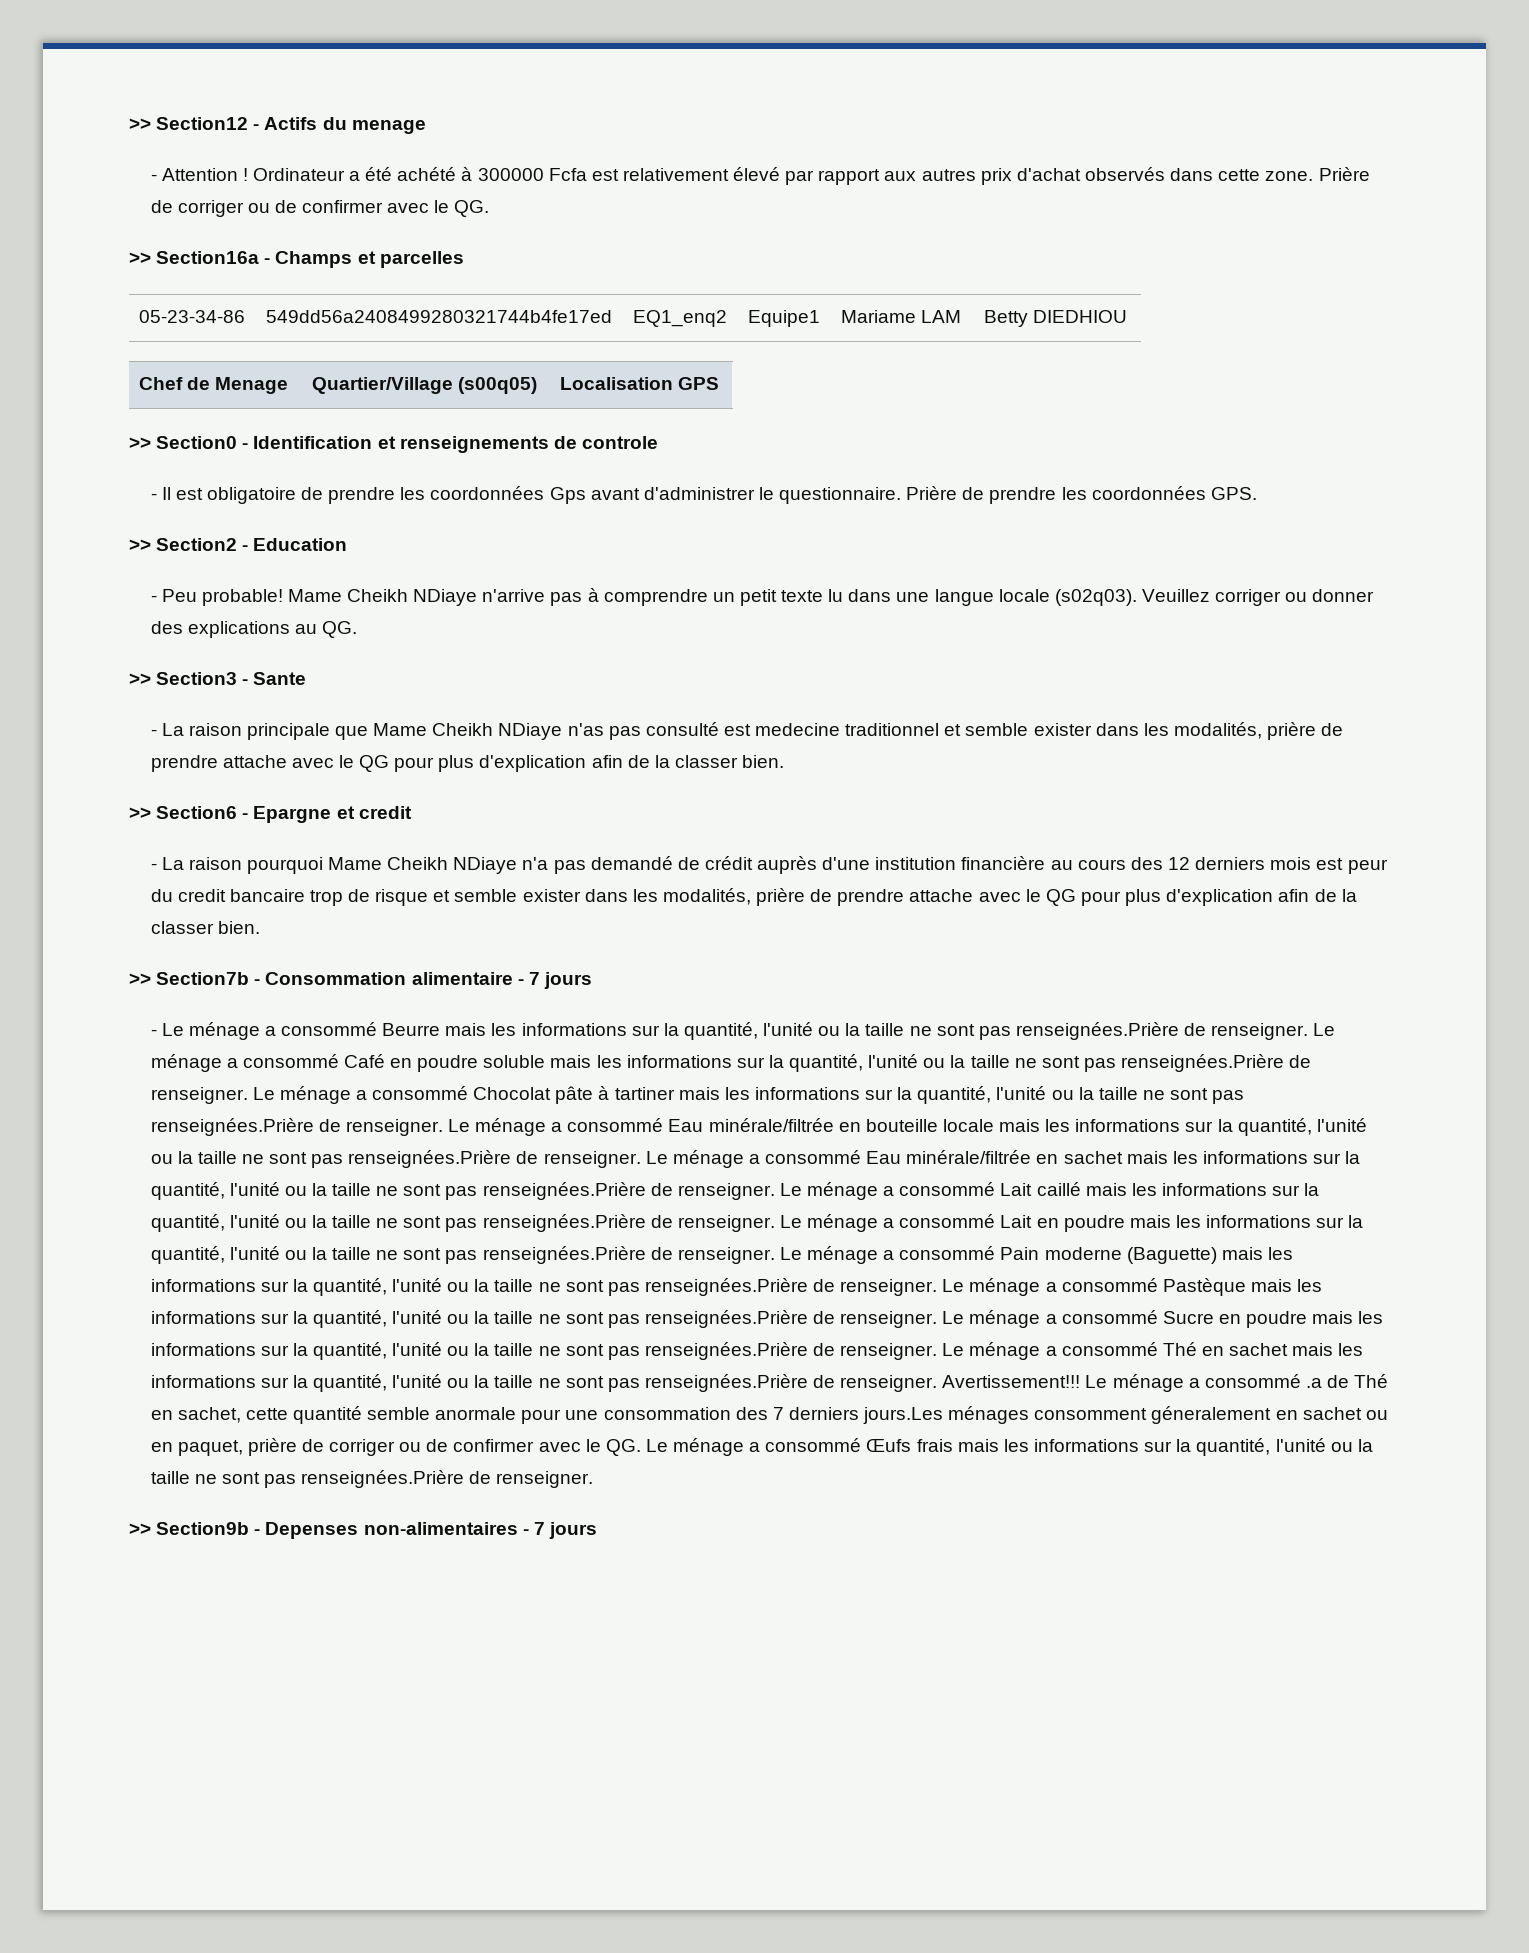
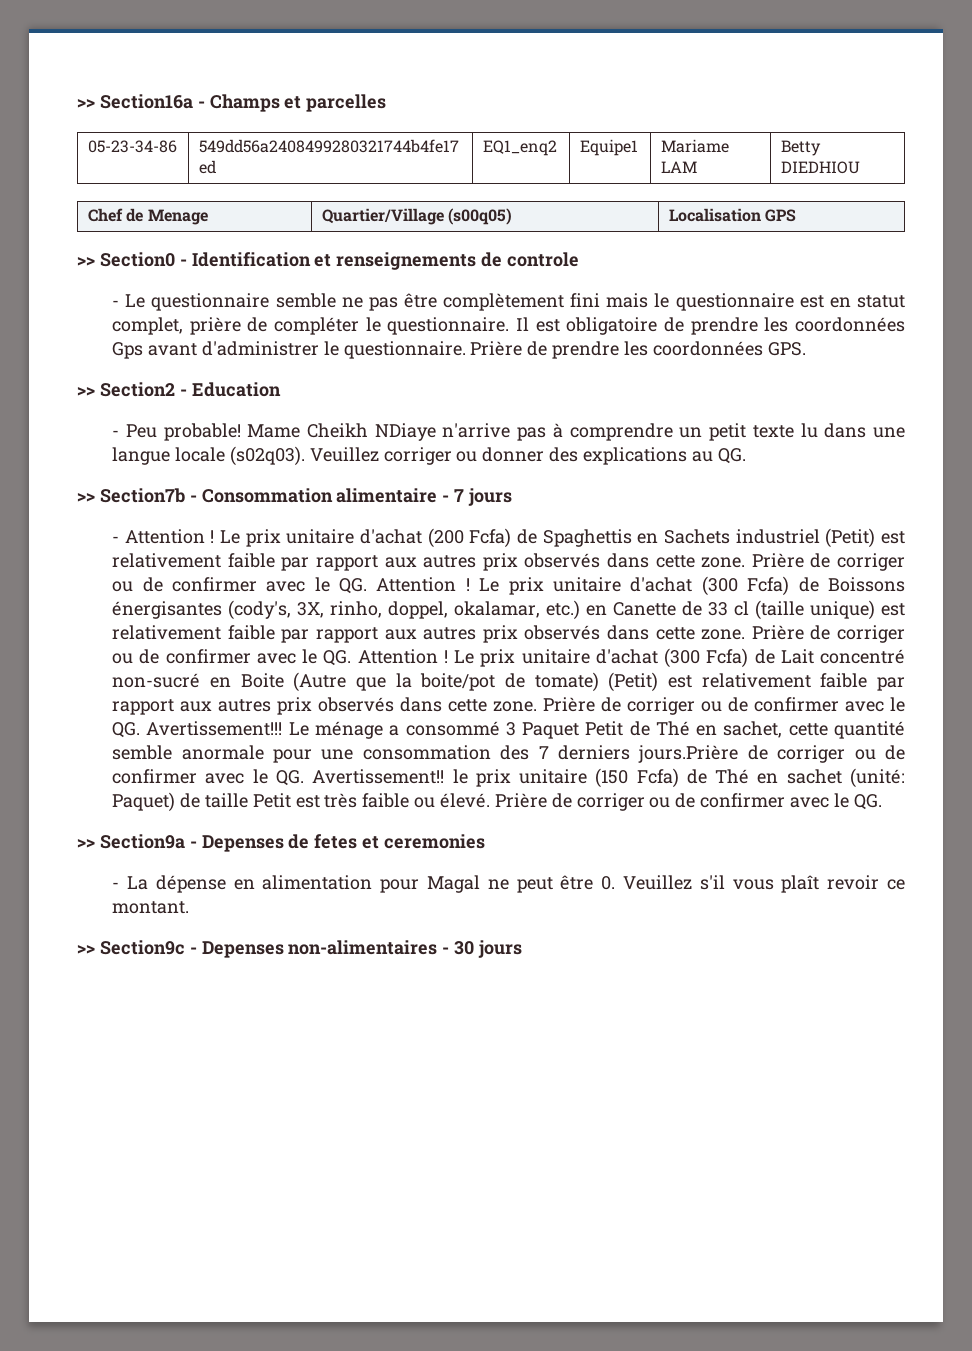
- >> Section12 - Actifs du menage
- - Attention ! Ordinateur a été achété à 300000 Fcfa est relativement élevé par rapport aux autres prix d'achat observés dans cette zone. Prière de corriger ou de confirmer avec le QG.
- - Il est obligatoire de prendre les coordonnées Gps avant d'administrer le questionnaire.
+ - Le questionnaire semble ne pas être complètement fini mais le questionnaire est en statut complet, prière de compléter le questionnaire. Il est obligatoire de prendre les coordonnées Gps avant d'administrer le questionnaire.
- >> Section3 - Sante
- - La raison principale que Mame Cheikh NDiaye n'as pas consulté est medecine traditionnel et semble exister dans les modalités, prière de prendre attache avec le QG pour plus d'explication afin de la classer bien.
- >> Section6 - Epargne et credit
- - La raison pourquoi Mame Cheikh NDiaye n'a pas demandé de crédit auprès d'une institution financière au cours des 12 derniers mois est peur du credit bancaire trop de risque et semble exister dans les modalités, prière de prendre attache avec le QG pour plus d'explication afin de la classer bien.
- - Le ménage a consommé Beurre mais les informations sur la quantité, l'unité ou la taille ne sont pas renseignées.Prière de renseigner. Le ménage a consommé Café en poudre soluble mais les informations sur la quantité, l'unité ou la taille ne sont pas renseignées.Prière de renseigner. Le ménage a consommé Chocolat pâte à tartiner mais les informations sur la quantité, l'unité ou la taille ne sont pas renseignées.Prière de renseigner. Le ménage a consommé Eau minérale/filtrée en bouteille locale mais les informations sur la quantité, l'unité ou la taille ne sont pas renseignées.Prière de renseigner. Le ménage a consommé Eau minérale/filtrée en sachet mais les informations sur la quantité, l'unité ou la taille ne sont pas renseignées.Prière de renseigner. Le ménage a consommé Lait caillé mais les informations sur la quantité, l'unité ou la taille ne sont pas renseignées.Prière de renseigner. Le ménage a consommé Lait en poudre mais les informations sur la quantité, l'unité ou la taille ne sont pas renseignées.Prière de renseigner. Le ménage a consommé Pain moderne (Baguette) mais les informations sur la quantité, l'unité ou la taille ne sont pas renseignées.Prière de renseigner. Le ménage a consommé Pastèque mais les informations sur la quantité, l'unité ou la taille ne sont pas renseignées.Prière de renseigner. Le ménage a consommé Sucre en poudre mais les informations sur la quantité, l'unité ou la taille ne sont pas renseignées.Prière de renseigner. Le ménage a consommé Thé en sachet mais les informations sur la quantité, l'unité ou la taille ne sont pas renseignées.Prière de renseigner. Avertissement!!!
+ - Attention ! Le prix unitaire d'achat (200 Fcfa) de Spaghettis en Sachets industriel (Petit) est relativement faible par rapport aux autres prix observés dans cette zone. Prière de corriger ou de confirmer avec le QG. Attention ! Le prix unitaire d'achat (300 Fcfa) de Boissons énergisantes (cody's, 3X, rinho, doppel, okalamar, etc.) en Canette de 33 cl (taille unique) est relativement faible par rapport aux autres prix observés dans cette zone. Prière de corriger ou de confirmer avec le QG. Attention ! Le prix unitaire d'achat (300 Fcfa) de Lait concentré non-sucré en Boite (Autre que la boite/pot de tomate) (Petit) est relativement faible par rapport aux autres prix observés dans cette zone. Prière de corriger ou de confirmer avec le QG. Avertissement!!!
- Le ménage a consommé .a de Thé en sachet, cette quantité semble anormale pour une consommation des 7 derniers jours.Les ménages consomment géneralement en sachet ou en paquet, prière de corriger ou de confirmer avec le QG. Le ménage a consommé Œufs frais mais les informations sur la quantité, l'unité ou la taille ne sont pas renseignées.Prière de renseigner.
- >> Section9b - Depenses non-alimentaires - 7 jours
+ Le ménage a consommé 3 Paquet Petit de Thé en sachet, cette quantité semble anormale pour une consommation des 7 derniers jours.Prière de corriger ou de confirmer avec le QG. Avertissement!! le prix unitaire (150 Fcfa) de Thé en sachet (unité: Paquet) de taille Petit est très faible ou élevé. Prière de corriger ou de confirmer avec le QG.
+ >> Section9a - Depenses de fetes et ceremonies
+ - La dépense en alimentation pour Magal ne peut être 0. Veuillez s'il vous plaît revoir ce montant.
+ >> Section9c - Depenses non-alimentaires - 30 jours

